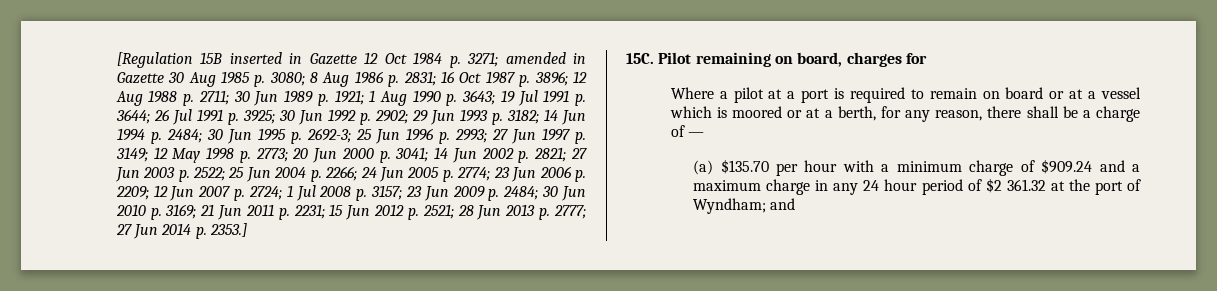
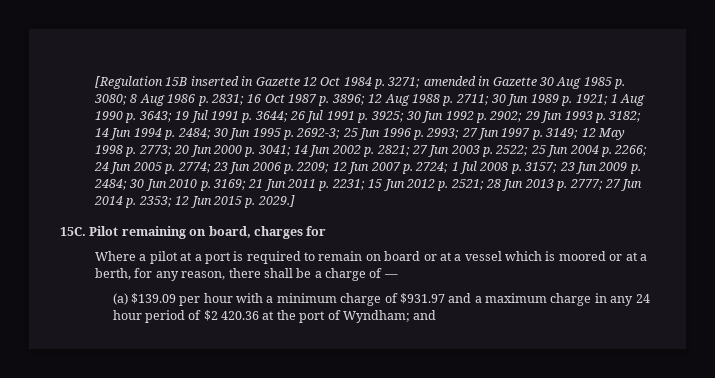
- 27 Jun 2014 p. 2353.]
+ 27 Jun 2014 p. 2353; 12 Jun 2015 p. 2029.]
- (a) $135.70 per hour with a minimum charge of $909.24 and a maximum charge in any 24 hour period of $2 361.32 at the port of Wyndham; and
+ (a) $139.09 per hour with a minimum charge of $931.97 and a maximum charge in any 24 hour period of $2 420.36 at the port of Wyndham; and

